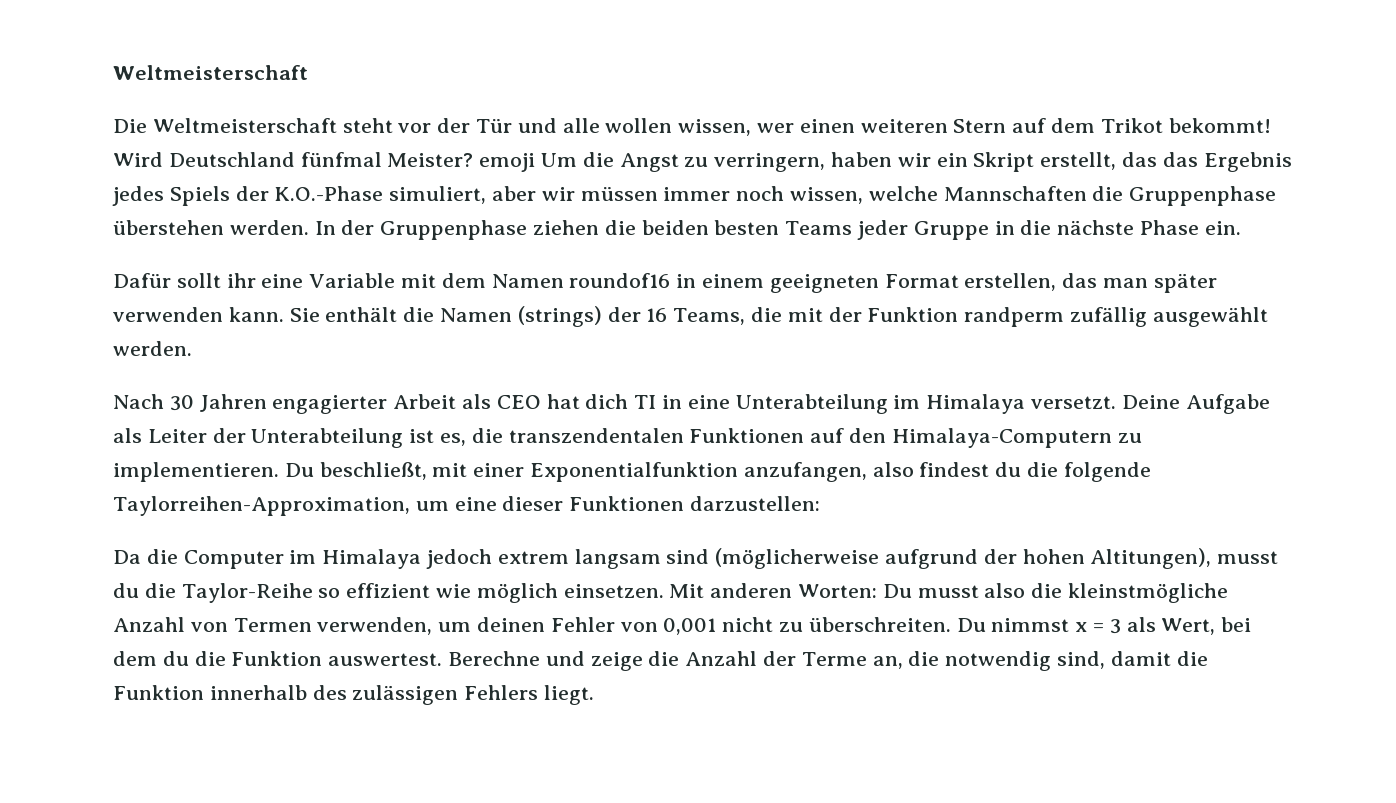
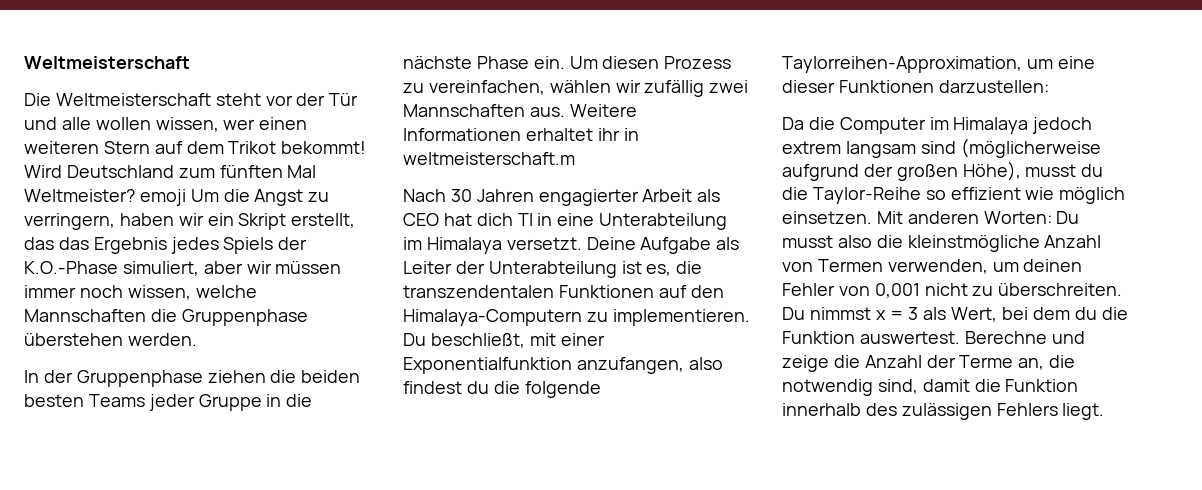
- Wird Deutschland fünfmal Meister? emoji Um die Angst zu verringern, haben wir ein Skript erstellt, das das Ergebnis jedes Spiels der K.O.-Phase simuliert, aber wir müssen immer noch wissen, welche Mannschaften die Gruppenphase überstehen werden. In der Gruppenphase ziehen die beiden besten Teams jeder Gruppe in die nächste Phase ein.
- Dafür sollt ihr eine Variable mit dem Namen roundof16 in einem geeigneten Format erstellen, das man später verwenden kann. Sie enthält die Namen (strings) der 16 Teams, die mit der Funktion randperm zufällig ausgewählt werden.
+ Wird Deutschland zum fünften Mal Weltmeister? emoji Um die Angst zu verringern, haben wir ein Skript erstellt, das das Ergebnis jedes Spiels der K.O.-Phase simuliert, aber wir müssen immer noch wissen, welche Mannschaften die Gruppenphase überstehen werden.
+ In der Gruppenphase ziehen die beiden besten Teams jeder Gruppe in die nächste Phase ein. Um diesen Prozess zu vereinfachen, wählen wir zufällig zwei Mannschaften aus. Weitere Informationen erhaltet ihr in weltmeisterschaft.m
- Da die Computer im Himalaya jedoch extrem langsam sind (möglicherweise aufgrund der hohen Altitungen), musst du die Taylor-Reihe so effizient wie möglich einsetzen.
+ Da die Computer im Himalaya jedoch extrem langsam sind (möglicherweise aufgrund der großen Höhe), musst du die Taylor-Reihe so effizient wie möglich einsetzen.

